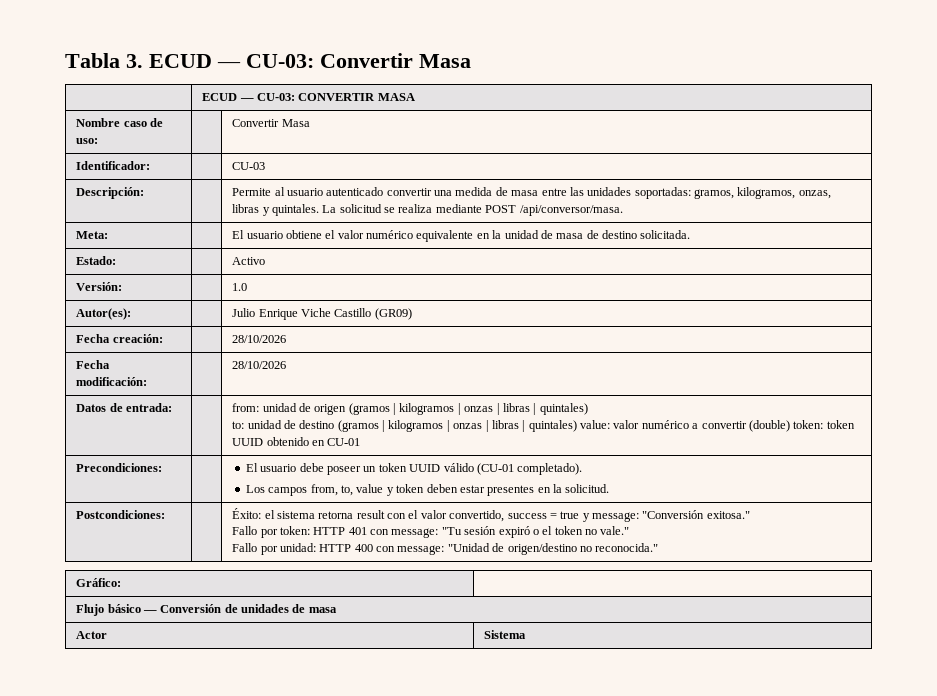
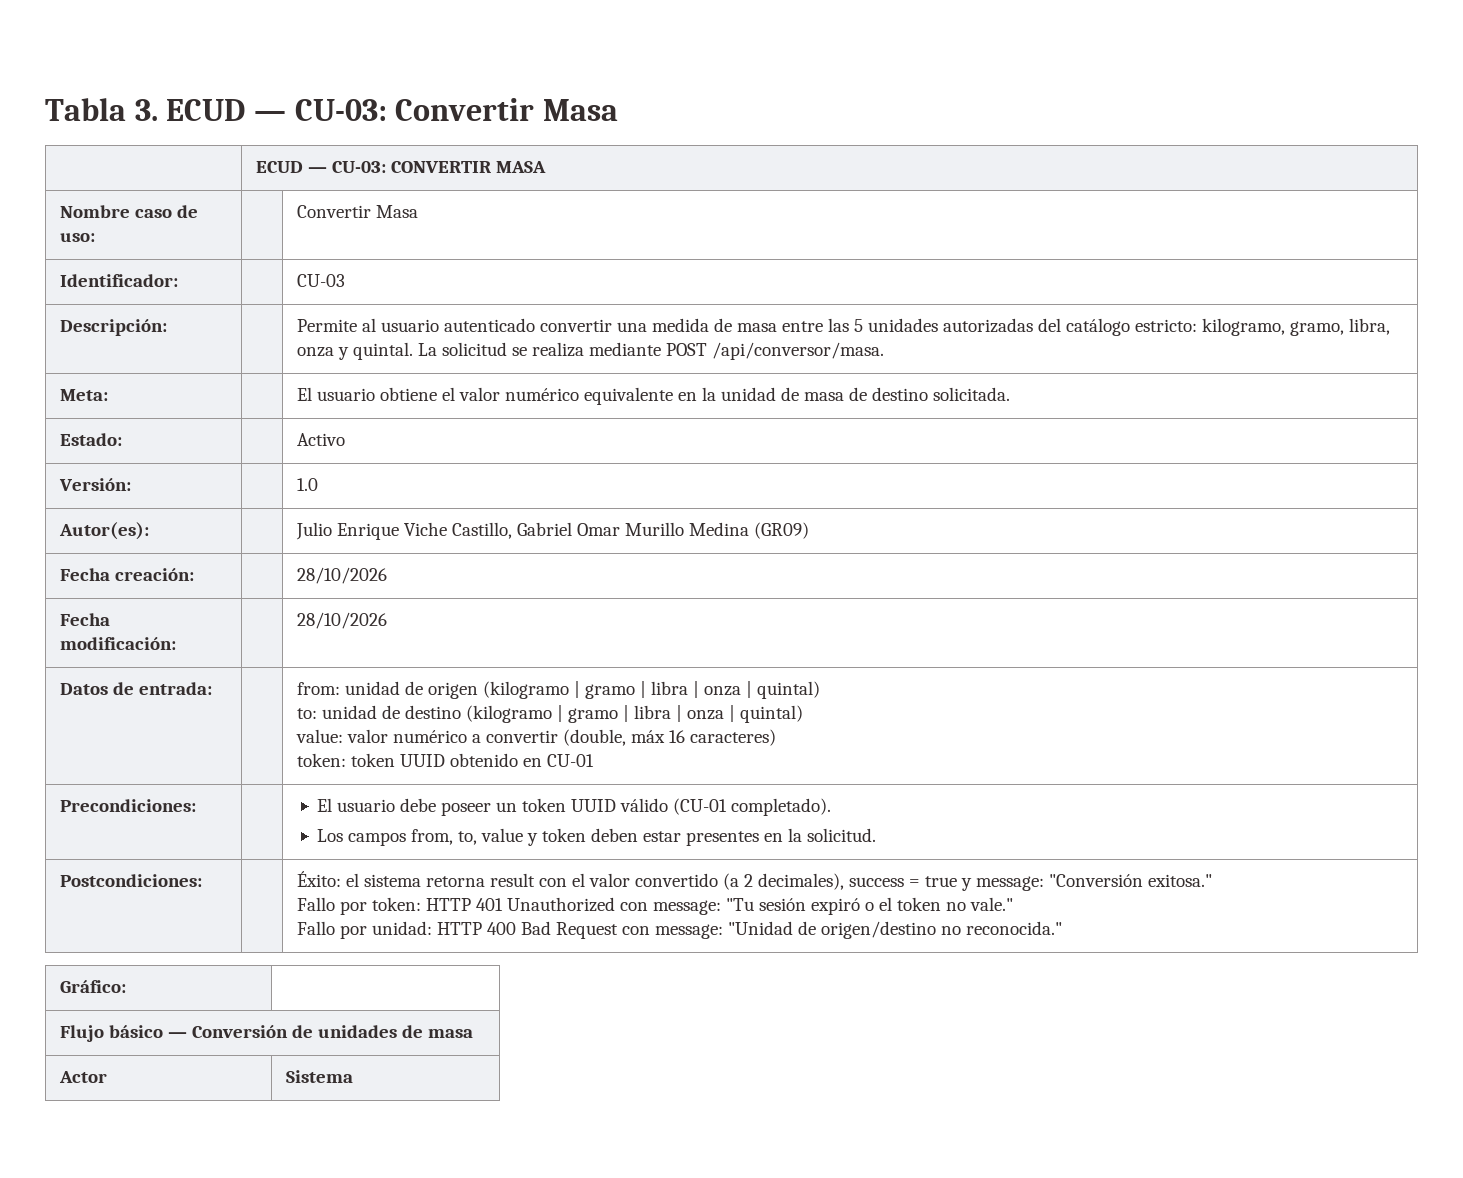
- Descripción: | | Permite al usuario autenticado convertir una medida de masa entre las unidades soportadas: gramos, kilogramos, onzas, libras y quintales. La solicitud se realiza mediante POST /api/conversor/masa.
+ Descripción: | | Permite al usuario autenticado convertir una medida de masa entre las 5 unidades autorizadas del catálogo estricto: kilogramo, gramo, libra, onza y quintal. La solicitud se realiza mediante POST /api/conversor/masa.
- Autor(es): | | Julio Enrique Viche Castillo (GR09)
+ Autor(es): | | Julio Enrique Viche Castillo, Gabriel Omar Murillo Medina (GR09)
- Datos de entrada: | | from: unidad de origen (gramos | kilogramos | onzas | libras | quintales)
- to: unidad de destino (gramos | kilogramos | onzas | libras | quintales) value: valor numérico a convertir (double) token: token UUID obtenido en CU-01
+ Datos de entrada: | | from: unidad de origen (kilogramo | gramo | libra | onza | quintal)
+ to: unidad de destino (kilogramo | gramo | libra | onza | quintal)
+ value: valor numérico a convertir (double, máx 16 caracteres)
+ token: token UUID obtenido en CU-01
- Éxito: el sistema retorna result con el valor convertido, success = true y message: "Conversión exitosa."
+ Éxito: el sistema retorna result con el valor convertido (a 2 decimales), success = true y message: "Conversión exitosa."
- Fallo por token: HTTP 401 con message: "Tu sesión expiró o el token no vale."
+ Fallo por token: HTTP 401 Unauthorized con message: "Tu sesión expiró o el token no vale."
- Fallo por unidad: HTTP 400 con message: "Unidad de origen/destino no reconocida."
+ Fallo por unidad: HTTP 400 Bad Request con message: "Unidad de origen/destino no reconocida."

